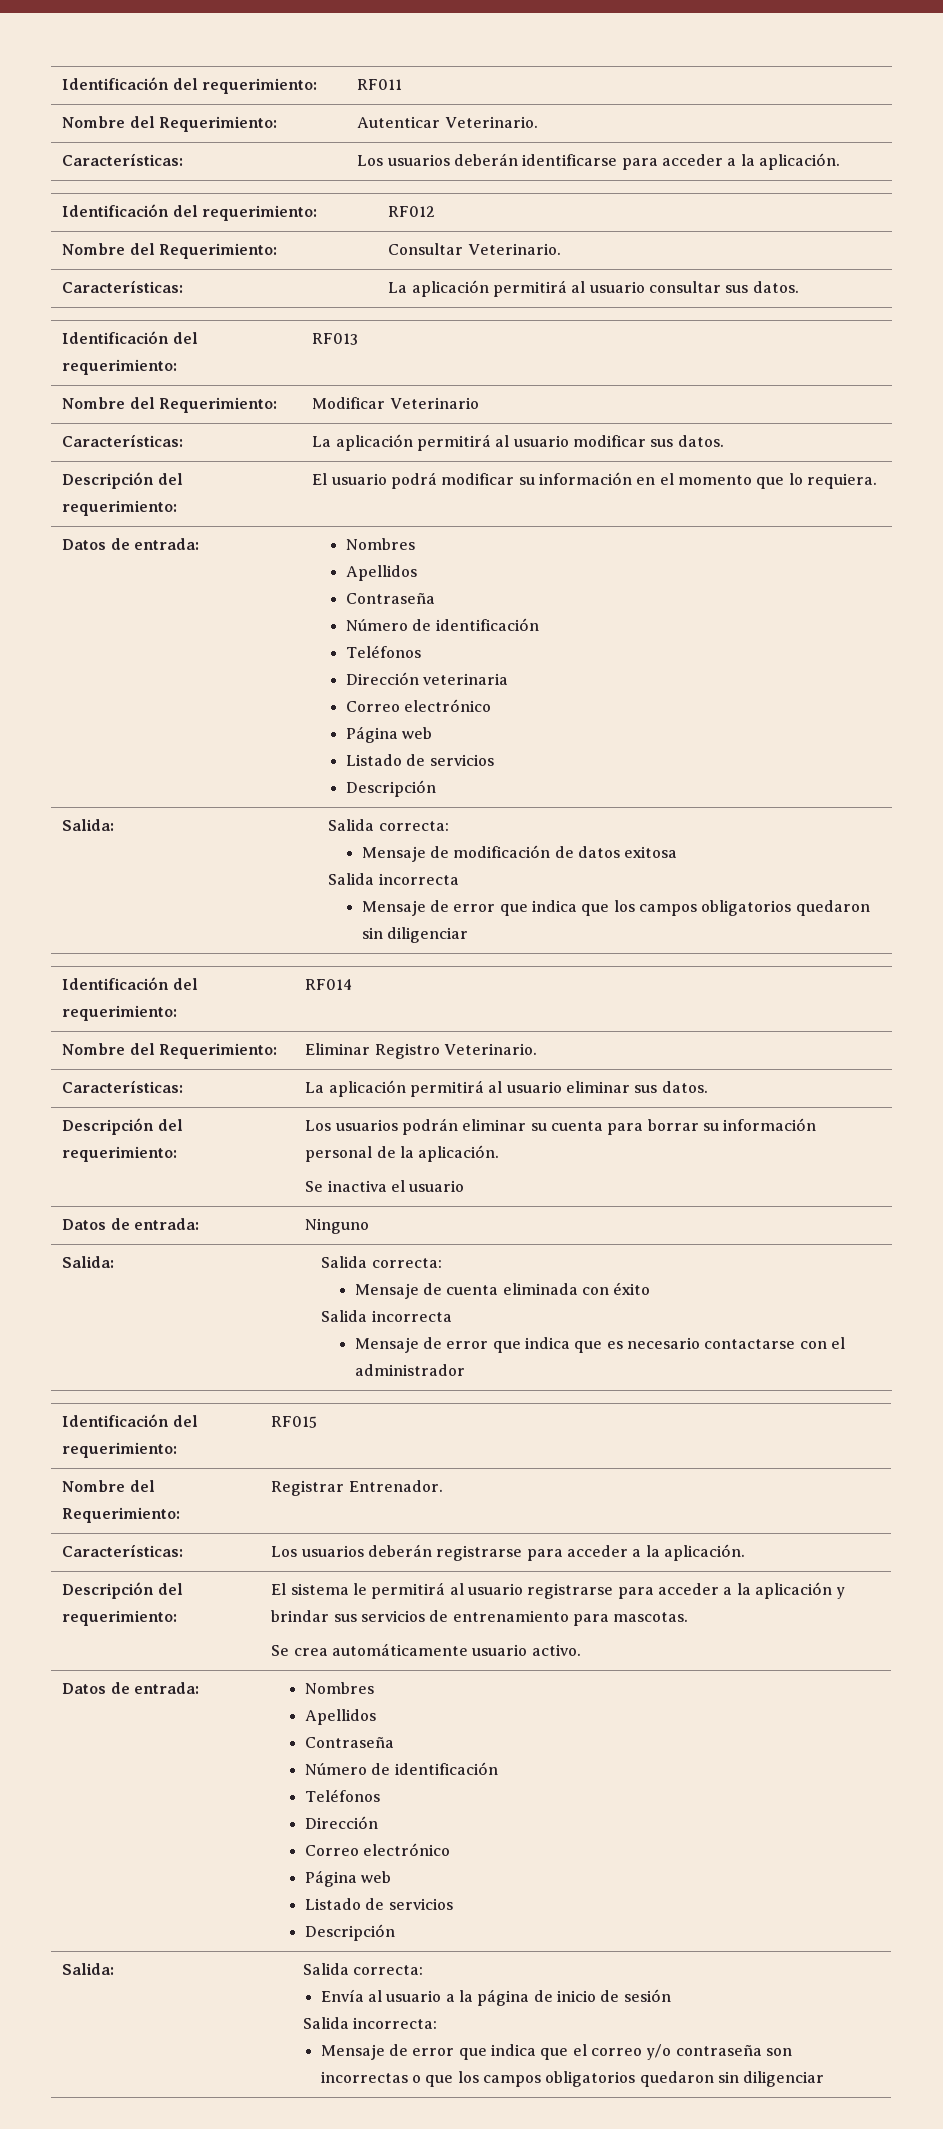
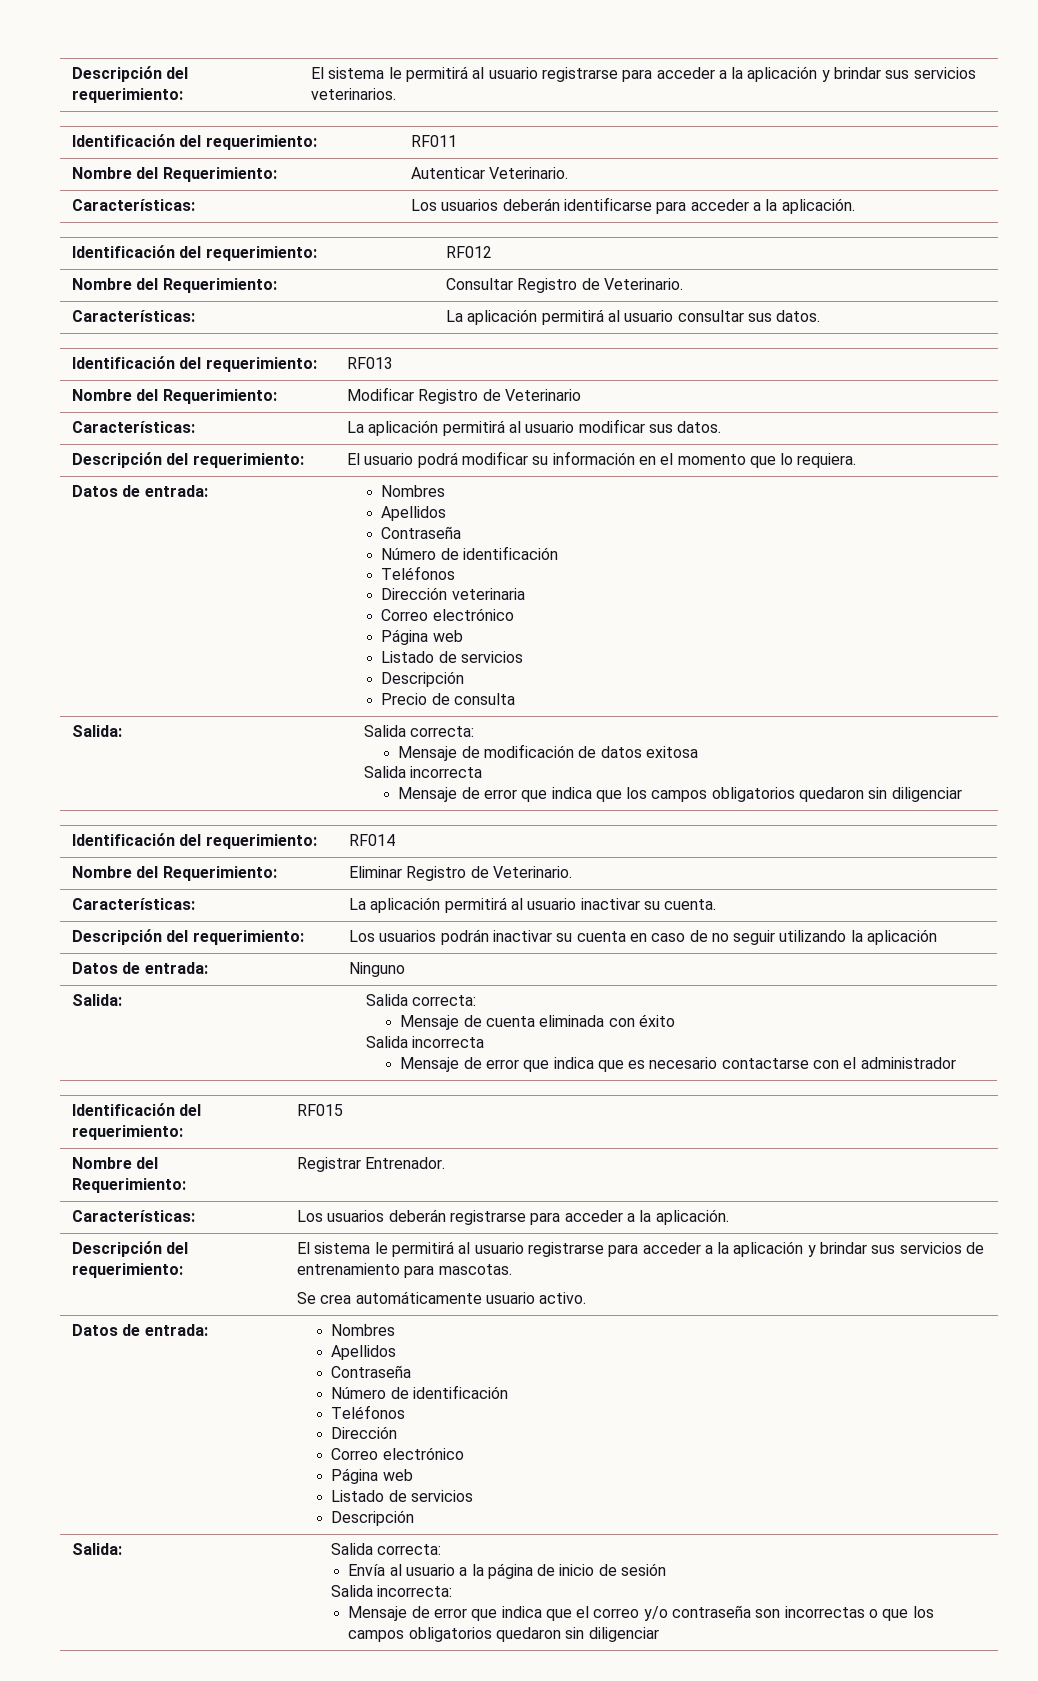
+ Descripción del requerimiento: | El sistema le permitirá al usuario registrarse para acceder a la aplicación y brindar sus servicios veterinarios.
- Nombre del Requerimiento: | Consultar Veterinario.
+ Nombre del Requerimiento: | Consultar Registro de Veterinario.
- Nombre del Requerimiento: | Modificar Veterinario
+ Nombre del Requerimiento: | Modificar Registro de Veterinario
  Descripción del requerimiento: | El usuario podrá modificar su información en el momento que lo requiera.
  Datos de entrada: | Nombres
  Apellidos
  Contraseña
  Número de identificación
  Teléfonos
  Dirección veterinaria
  Correo electrónico
  Página web
  Listado de servicios
  Descripción
+ Precio de consulta
- Nombre del Requerimiento: | Eliminar Registro Veterinario.
- Características: | La aplicación permitirá al usuario eliminar sus datos.
+ Nombre del Requerimiento: | Eliminar Registro de Veterinario.
+ Características: | La aplicación permitirá al usuario inactivar su cuenta.
- Descripción del requerimiento: | Los usuarios podrán eliminar su cuenta para borrar su información personal de la aplicación.
- Se inactiva el usuario
+ Descripción del requerimiento: | Los usuarios podrán inactivar su cuenta en caso de no seguir utilizando la aplicación

